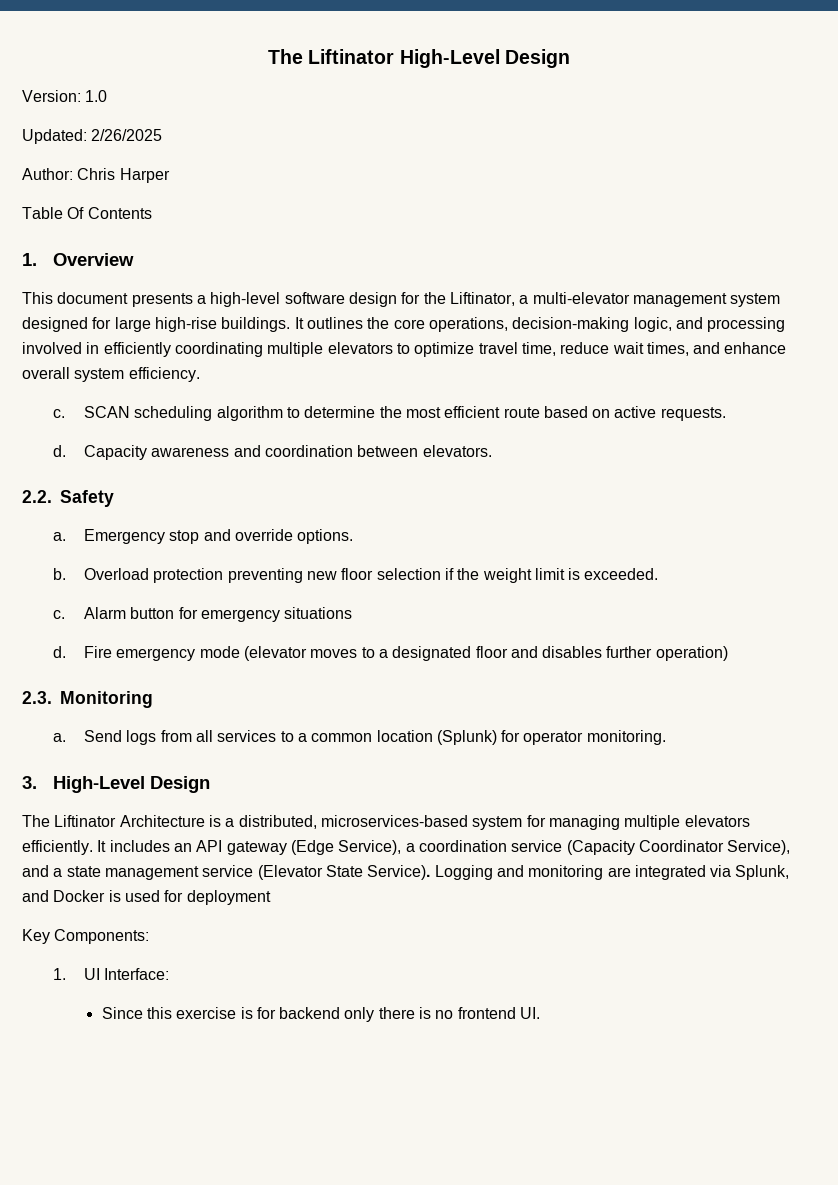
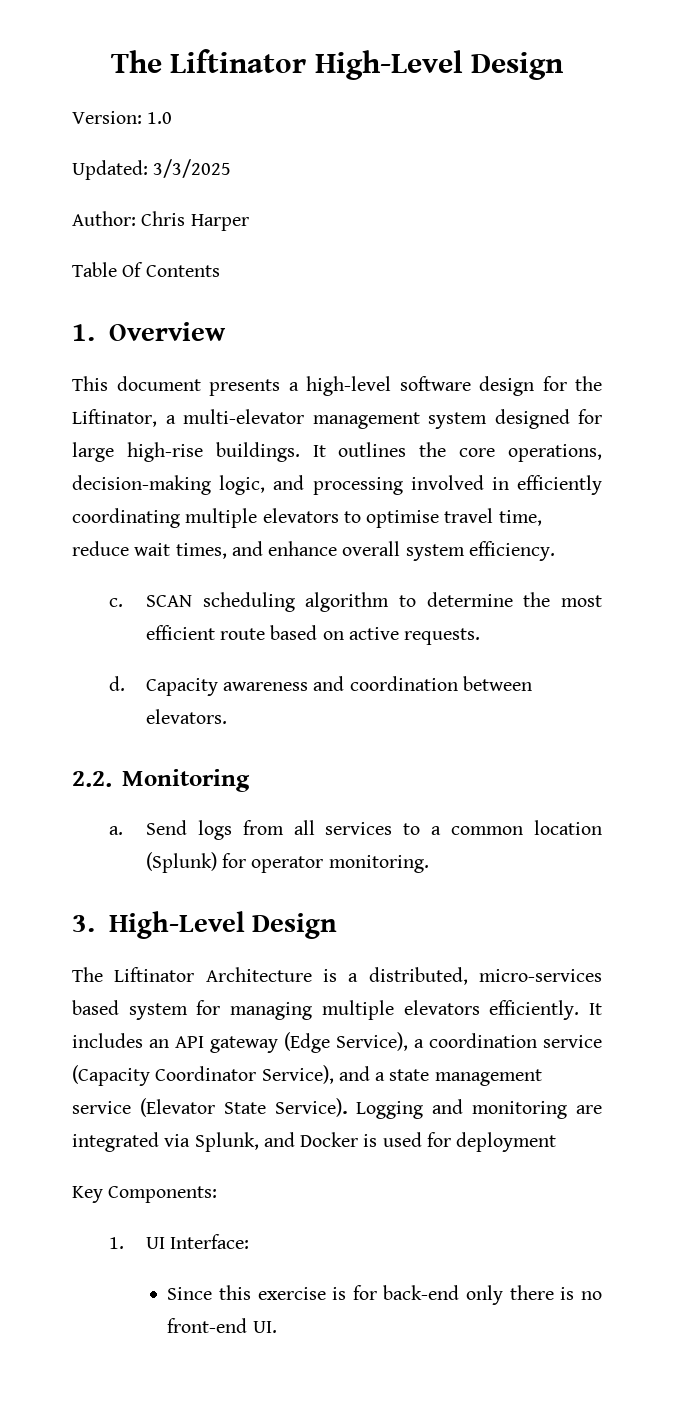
- Updated: 2/26/2025
+ Updated: 3/3/2025
- It outlines the core operations, decision-making logic, and processing involved in efficiently coordinating multiple elevators to optimize travel time, reduce wait times, and enhance overall system efficiency.
+ It outlines the core operations, decision-making logic, and processing involved in efficiently coordinating multiple elevators to optimise travel time, reduce wait times, and enhance overall system efficiency.
- 2.2. Safety
- a. Emergency stop and override options.
- b. Overload protection preventing new floor selection if the weight limit is exceeded.
- c. Alarm button for emergency situations
- d. Fire emergency mode (elevator moves to a designated floor and disables further operation)
- 2.3. Monitoring
+ 2.2. Monitoring
- The Liftinator Architecture is a distributed, microservices-based system for managing multiple elevators efficiently.
+ The Liftinator Architecture is a distributed, micro-services based system for managing multiple elevators efficiently.
- Since this exercise is for backend only there is no frontend UI.
+ Since this exercise is for back-end only there is no front-end UI.

